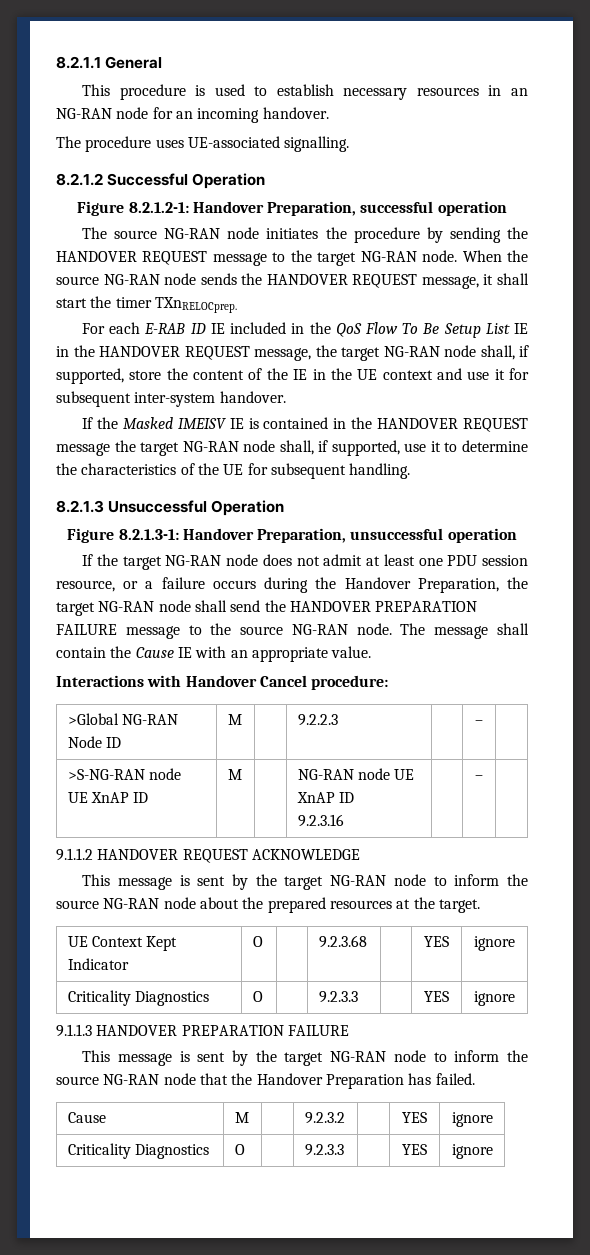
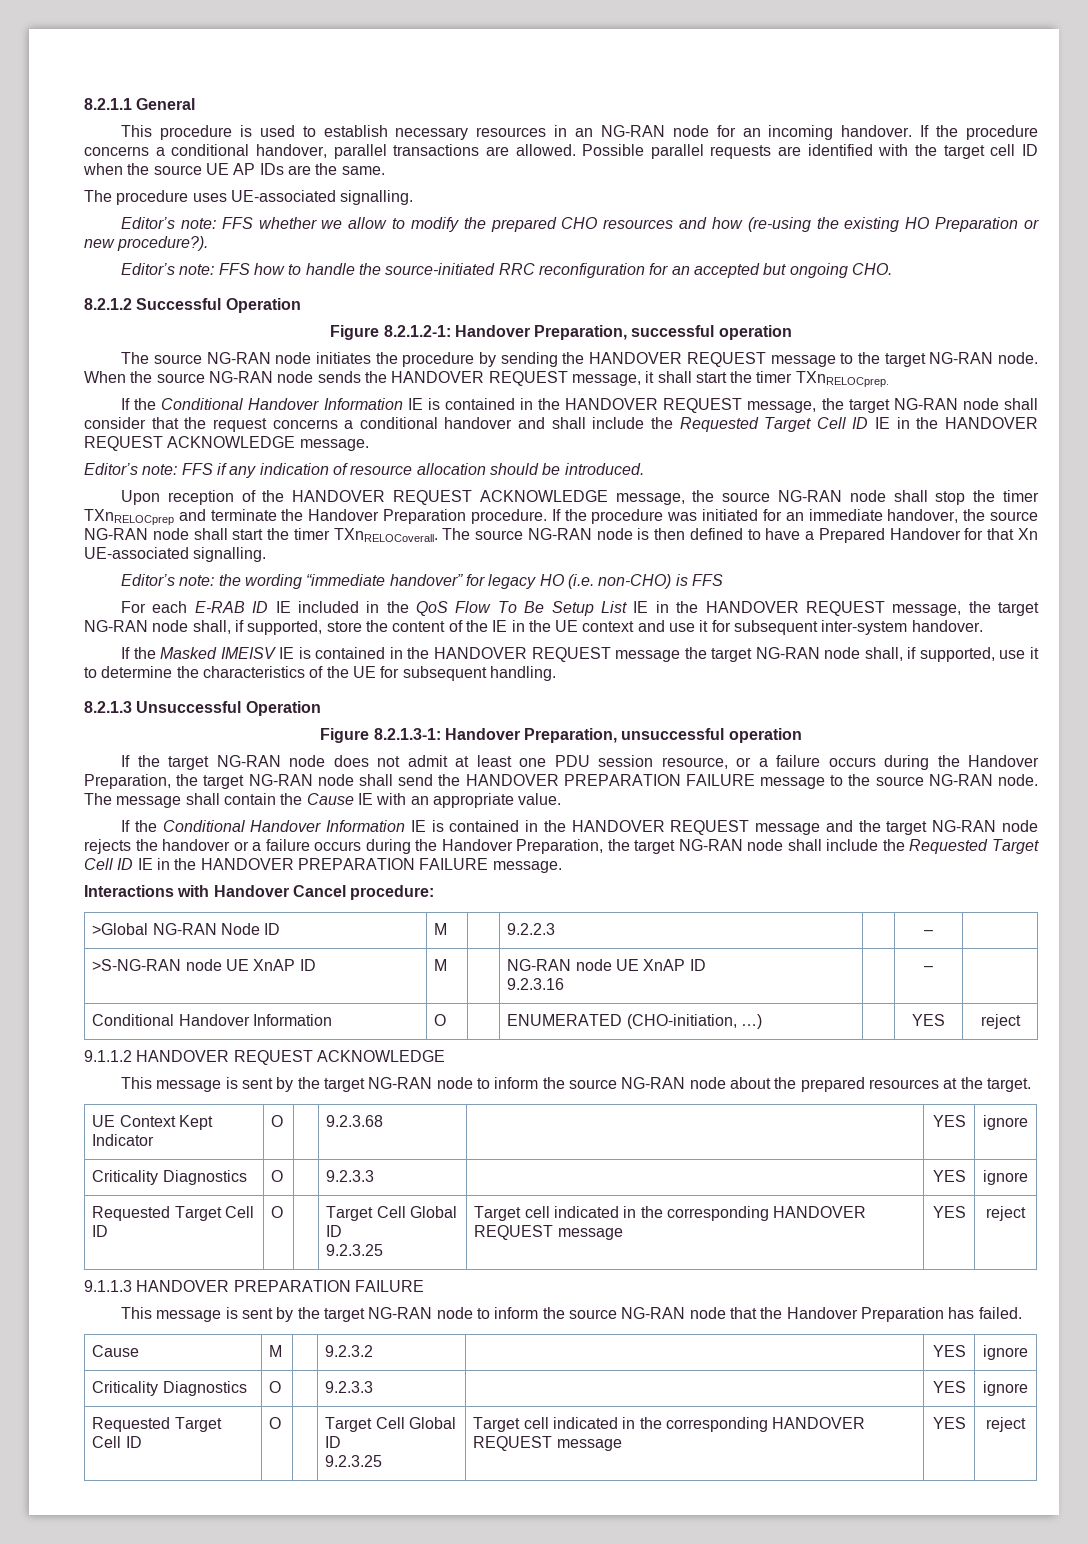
+ If the procedure concerns a conditional handover, parallel transactions are allowed. Possible parallel requests are identified with the target cell ID when the source UE AP IDs are the same.
+ Editor’s note: FFS whether we allow to modify the prepared CHO resources and how (re-using the existing HO Preparation or new procedure?).
+ Editor’s note: FFS how to handle the source-initiated RRC reconfiguration for an accepted but ongoing CHO.
+ If the Conditional Handover Information IE is contained in the HANDOVER REQUEST message, the target NG-RAN node shall consider that the request concerns a conditional handover and shall include the Requested Target Cell ID IE in the HANDOVER REQUEST ACKNOWLEDGE message.
+ Editor’s note: FFS if any indication of resource allocation should be introduced.
+ Upon reception of the HANDOVER REQUEST ACKNOWLEDGE message, the source NG-RAN node shall stop the timer TXnRELOCprep and terminate the Handover Preparation procedure. If the procedure was initiated for an immediate handover, the source NG-RAN node shall start the timer TXnRELOCoverall. The source NG-RAN node is then defined to have a Prepared Handover for that Xn UE-associated signalling.
+ Editor’s note: the wording “immediate handover” for legacy HO (i.e. non-CHO) is FFS
+ If the Conditional Handover Information IE is contained in the HANDOVER REQUEST message and the target NG-RAN node rejects the handover or a failure occurs during the Handover Preparation, the target NG-RAN node shall include the Requested Target Cell ID IE in the HANDOVER PREPARATION FAILURE message.
+ Conditional Handover Information | O | | ENUMERATED (CHO-initiation, …) | | YES | reject
  UE Context Kept Indicator | O | | 9.2.3.68 | | YES | ignore
  Criticality Diagnostics | O | | 9.2.3.3 | | YES | ignore
+ Requested Target Cell ID | O | | Target Cell Global ID
+ 9.2.3.25 | Target cell indicated in the corresponding HANDOVER REQUEST message | YES | reject
  Cause | M | | 9.2.3.2 | | YES | ignore
  Criticality Diagnostics | O | | 9.2.3.3 | | YES | ignore
+ Requested Target Cell ID | O | | Target Cell Global ID
+ 9.2.3.25 | Target cell indicated in the corresponding HANDOVER REQUEST message | YES | reject

